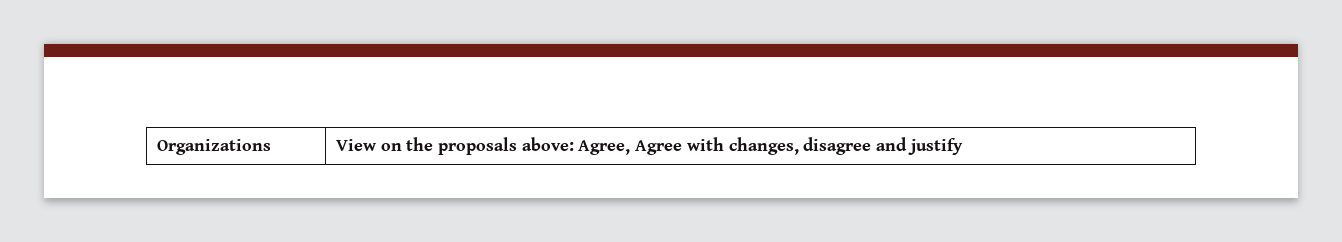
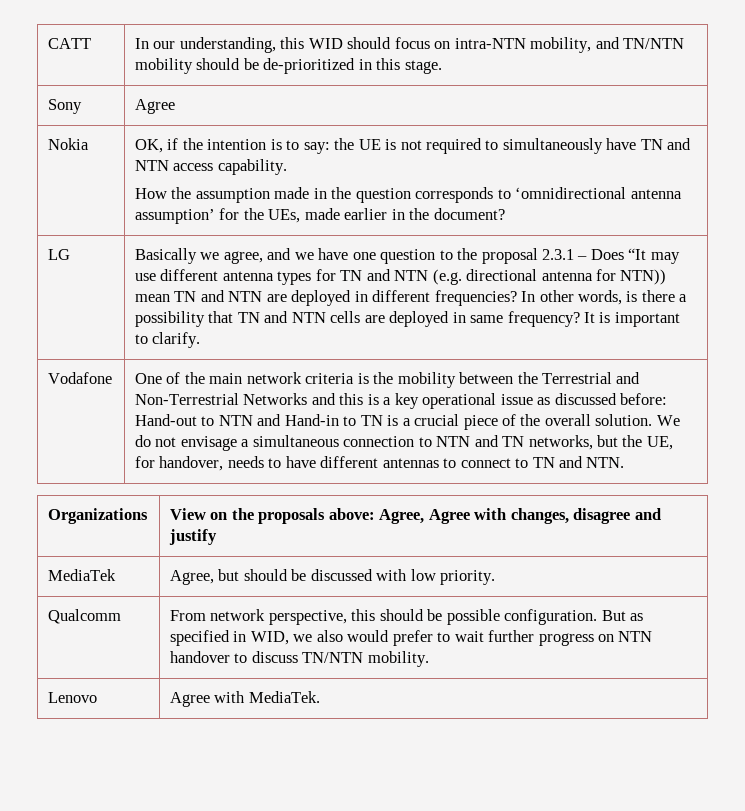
+ CATT | In our understanding, this WID should focus on intra-NTN mobility, and TN/NTN mobility should be de-prioritized in this stage.
+ Sony | Agree
+ Nokia | OK, if the intention is to say: the UE is not required to simultaneously have TN and NTN access capability.
+ How the assumption made in the question corresponds to ‘omnidirectional antenna assumption’ for the UEs, made earlier in the document?
+ LG | Basically we agree, and we have one question to the proposal 2.3.1 – Does “It may use different antenna types for TN and NTN (e.g. directional antenna for NTN)) mean TN and NTN are deployed in different frequencies? In other words, is there a possibility that TN and NTN cells are deployed in same frequency? It is important to clarify.
+ Vodafone | One of the main network criteria is the mobility between the Terrestrial and Non-Terrestrial Networks and this is a key operational issue as discussed before: Hand-out to NTN and Hand-in to TN is a crucial piece of the overall solution. We do not envisage a simultaneous connection to NTN and TN networks, but the UE, for handover, needs to have different antennas to connect to TN and NTN.
+ MediaTek | Agree, but should be discussed with low priority.
+ Qualcomm | From network perspective, this should be possible configuration. But as specified in WID, we also would prefer to wait further progress on NTN handover to discuss TN/NTN mobility.
+ Lenovo | Agree with MediaTek.

